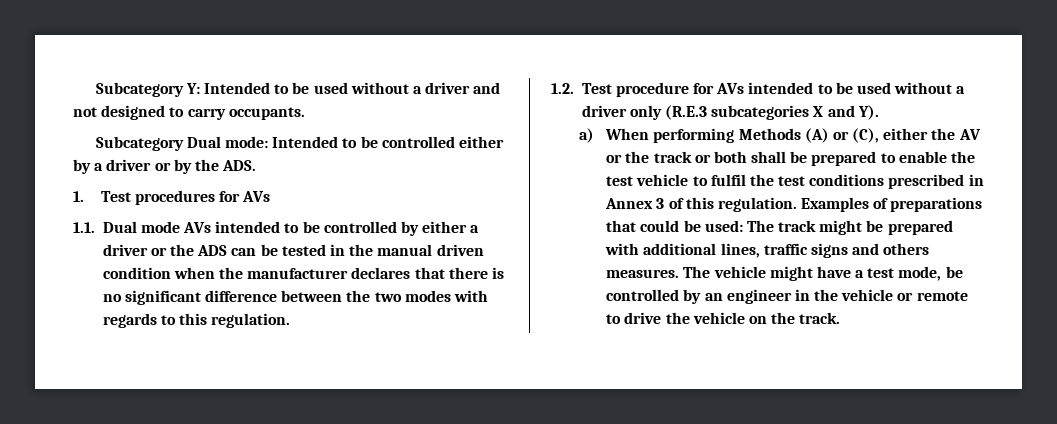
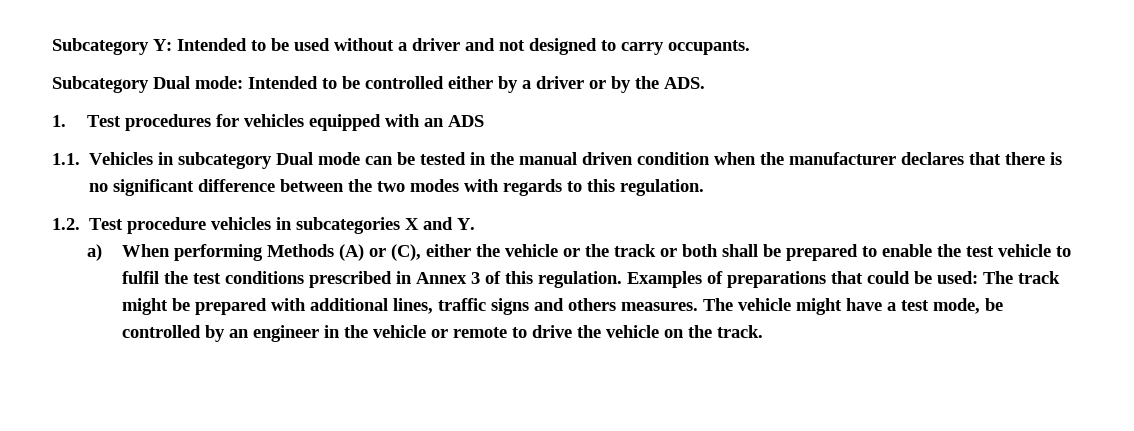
- 1. Test procedures for AVs
- 1.1. Dual mode AVs intended to be controlled by either a driver or the ADS can be tested in the manual driven condition when the manufacturer declares that there is no significant difference between the two modes with regards to this regulation.
+ 1. Test procedures for vehicles equipped with an ADS
+ 1.1. Vehicles in subcategory Dual mode can be tested in the manual driven condition when the manufacturer declares that there is no significant difference between the two modes with regards to this regulation.
- 1.2. Test procedure for AVs intended to be used without a driver only (R.E.3 subcategories X and Y).
+ 1.2. Test procedure vehicles in subcategories X and Y.
- a) When performing Methods (A) or (C), either the AV or the track or both shall be prepared to enable the test vehicle to fulfil the test conditions prescribed in Annex 3 of this regulation.
+ a) When performing Methods (A) or (C), either the vehicle or the track or both shall be prepared to enable the test vehicle to fulfil the test conditions prescribed in Annex 3 of this regulation.

